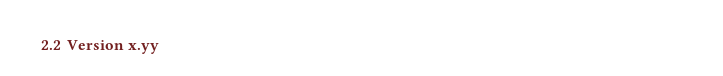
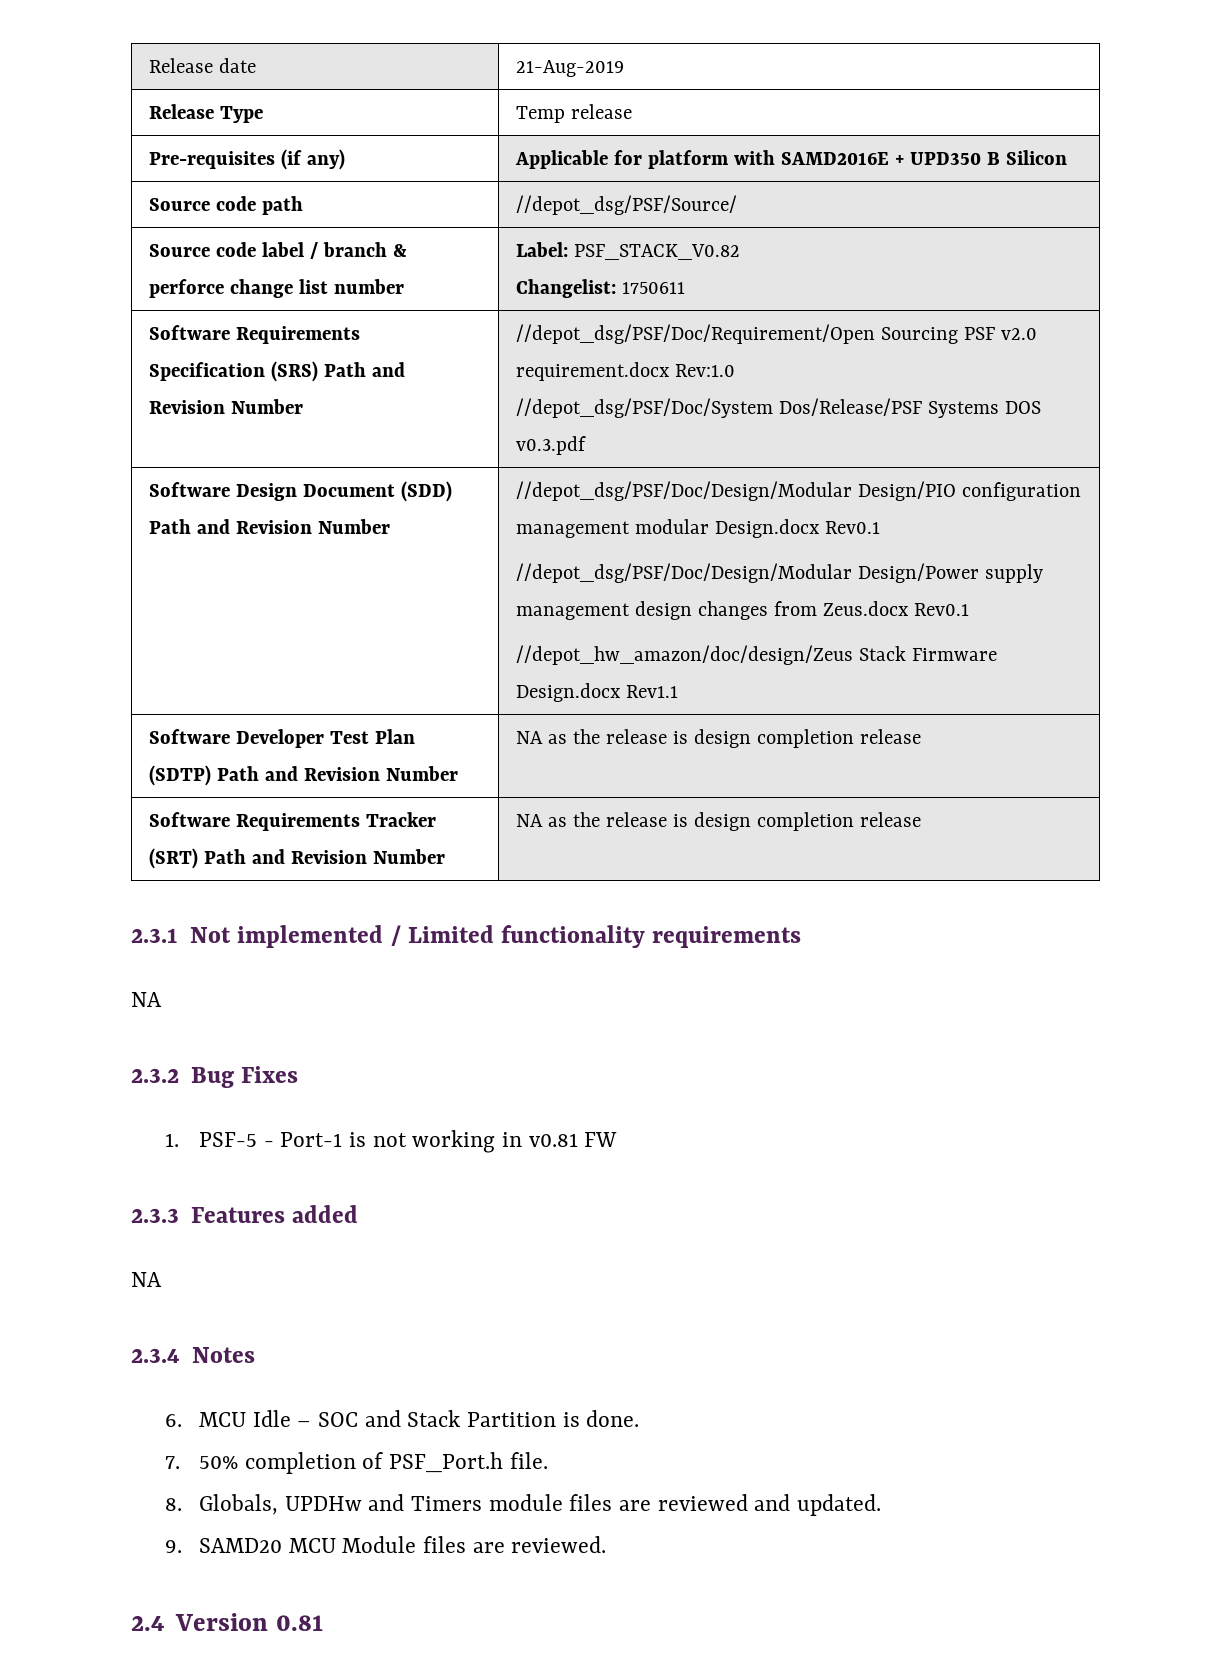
- 2.2 Version x.yy
+ Release date | 21-Aug-2019
+ Release Type | Temp release
+ Pre-requisites (if any) | Applicable for platform with SAMD2016E + UPD350 B Silicon
+ Source code path | //depot_dsg/PSF/Source/
+ Source code label / branch & perforce change list number | Label: PSF_STACK_V0.82
+ Changelist: 1750611
+ Software Requirements Specification (SRS) Path and Revision Number | //depot_dsg/PSF/Doc/Requirement/Open Sourcing PSF v2.0 requirement.docx Rev:1.0
+ //depot_dsg/PSF/Doc/System Dos/Release/PSF Systems DOS v0.3.pdf
+ Software Design Document (SDD) Path and Revision Number | //depot_dsg/PSF/Doc/Design/Modular Design/PIO configuration management modular Design.docx Rev0.1
+ //depot_dsg/PSF/Doc/Design/Modular Design/Power supply management design changes from Zeus.docx Rev0.1
+ //depot_hw_amazon/doc/design/Zeus Stack Firmware Design.docx Rev1.1
+ Software Developer Test Plan (SDTP) Path and Revision Number | NA as the release is design completion release
+ Software Requirements Tracker (SRT) Path and Revision Number | NA as the release is design completion release
+ 2.3.1 Not implemented / Limited functionality requirements
+ NA
+ 2.3.2 Bug Fixes
+ 1. PSF-5 - Port-1 is not working in v0.81 FW
+ 2.3.3 Features added
+ NA
+ 2.3.4 Notes
+ 6. MCU Idle – SOC and Stack Partition is done.
+ 7. 50% completion of PSF_Port.h file.
+ 8. Globals, UPDHw and Timers module files are reviewed and updated.
+ 9. SAMD20 MCU Module files are reviewed.
+ 2.4 Version 0.81

